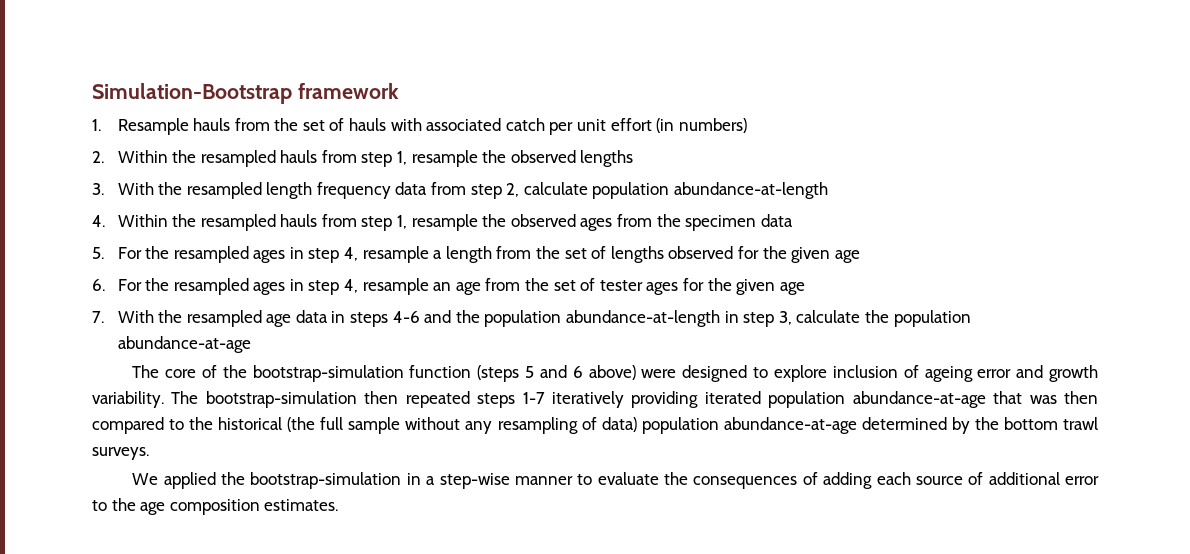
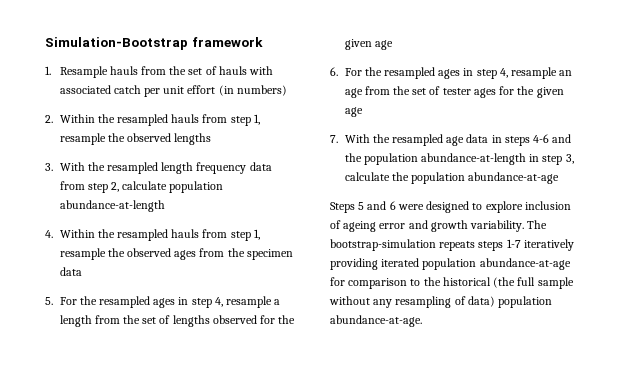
- The core of the bootstrap-simulation function (steps 5 and 6 above) were designed to explore inclusion of ageing error and growth variability.
+ Steps 5 and 6 were designed to explore inclusion of ageing error and growth variability.
- The bootstrap-simulation then repeated steps 1-7 iteratively providing iterated population abundance-at-age that was then compared to the historical (the full sample without any resampling of data) population abundance-at-age determined by the bottom trawl surveys.
- We applied the bootstrap-simulation in a step-wise manner to evaluate the consequences of adding each source of additional error to the age composition estimates.
+ The bootstrap-simulation repeats steps 1-7 iteratively providing iterated population abundance-at-age for comparison to the historical (the full sample without any resampling of data) population abundance-at-age.

